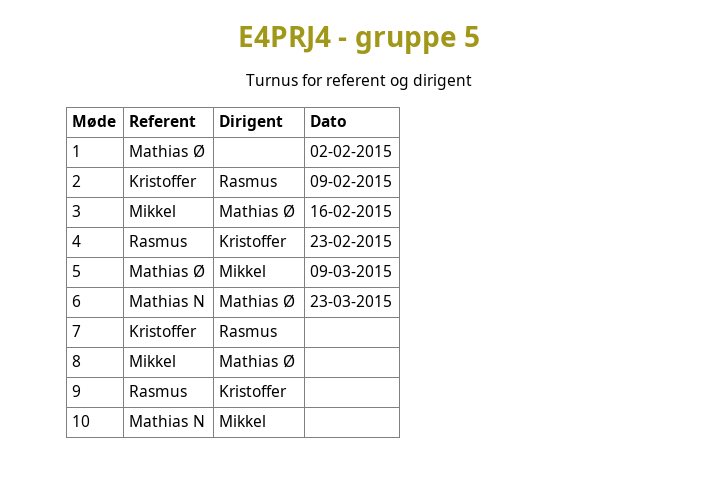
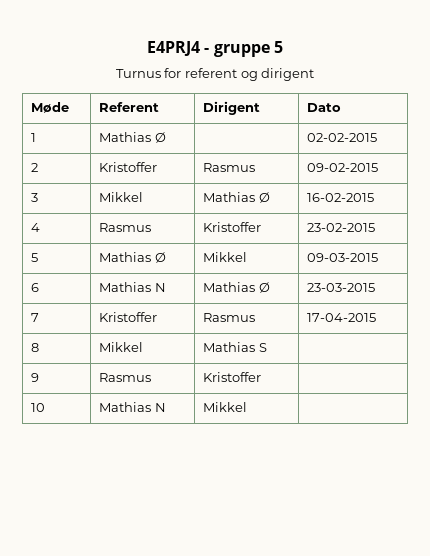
- 7 | Kristoffer | Rasmus |
+ 7 | Kristoffer | Rasmus | 17-04-2015
- 8 | Mikkel | Mathias Ø |
+ 8 | Mikkel | Mathias S |

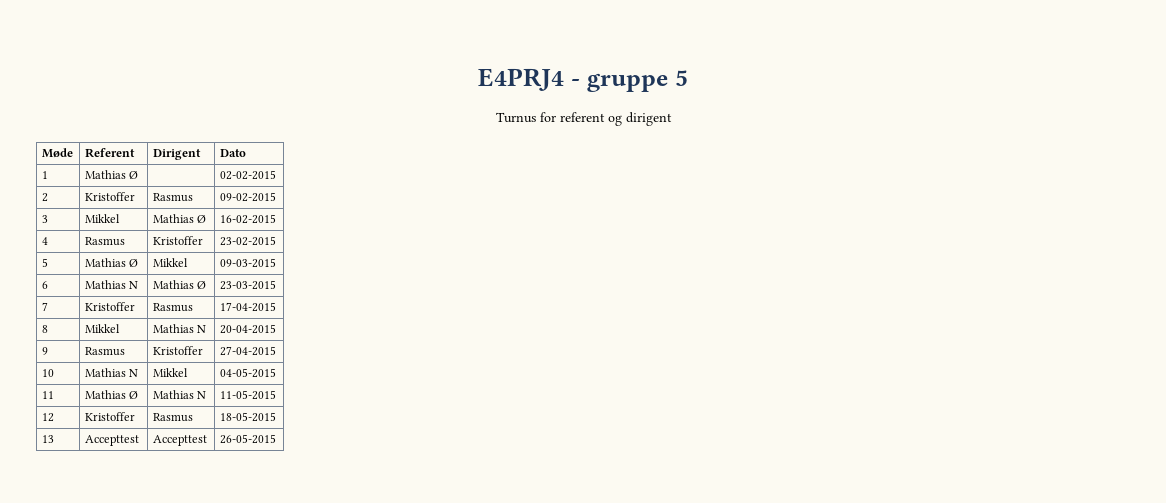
- 8 | Mikkel | Mathias S |
+ 8 | Mikkel | Mathias N | 20-04-2015
- 9 | Rasmus | Kristoffer |
+ 9 | Rasmus | Kristoffer | 27-04-2015
- 10 | Mathias N | Mikkel |
+ 10 | Mathias N | Mikkel | 04-05-2015
+ 11 | Mathias Ø | Mathias N | 11-05-2015
+ 12 | Kristoffer | Rasmus | 18-05-2015
+ 13 | Accepttest | Accepttest | 26-05-2015

